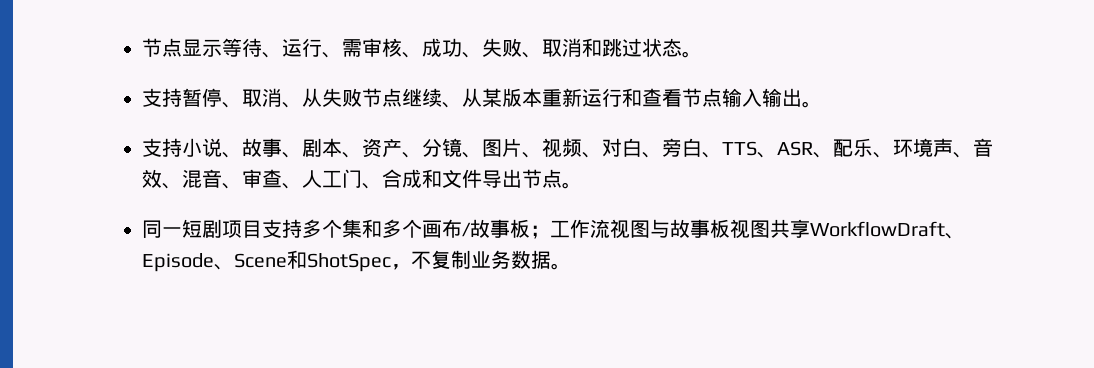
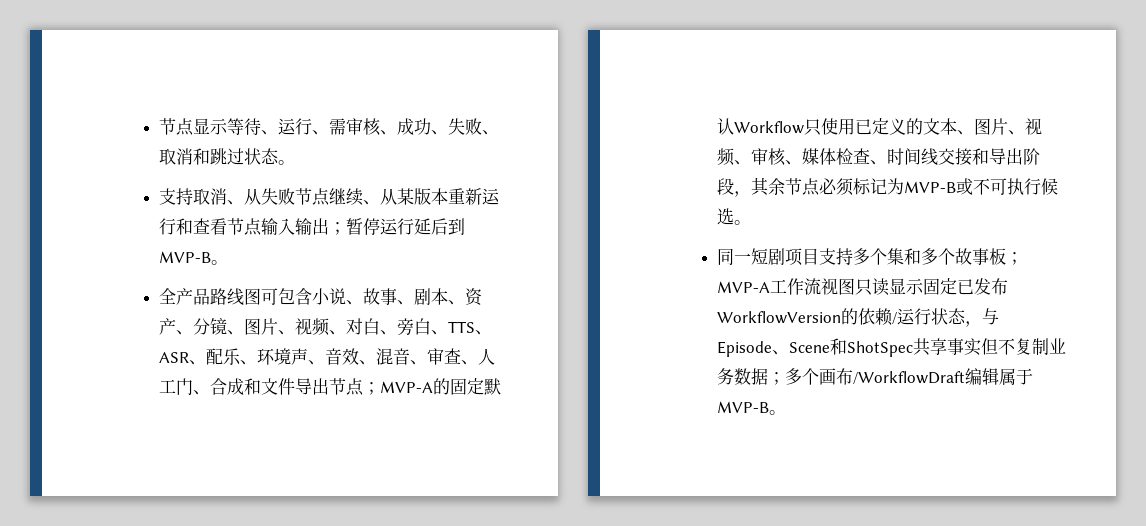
- 支持暂停、取消、从失败节点继续、从某版本重新运行和查看节点输入输出。
- 支持小说、故事、剧本、资产、分镜、图片、视频、对白、旁白、TTS、ASR、配乐、环境声、音效、混音、审查、人工门、合成和文件导出节点。
+ 支持取消、从失败节点继续、从某版本重新运行和查看节点输入输出；暂停运行延后到MVP-B。
+ 全产品路线图可包含小说、故事、剧本、资产、分镜、图片、视频、对白、旁白、TTS、ASR、配乐、环境声、音效、混音、审查、人工门、合成和文件导出节点；MVP-A的固定默认Workflow只使用已定义的文本、图片、视频、审核、媒体检查、时间线交接和导出阶段，其余节点必须标记为MVP-B或不可执行候选。
- 同一短剧项目支持多个集和多个画布/故事板；工作流视图与故事板视图共享WorkflowDraft、Episode、Scene和ShotSpec，不复制业务数据。
+ 同一短剧项目支持多个集和多个故事板；MVP-A工作流视图只读显示固定已发布WorkflowVersion的依赖/运行状态，与Episode、Scene和ShotSpec共享事实但不复制业务数据；多个画布/WorkflowDraft编辑属于MVP-B。

